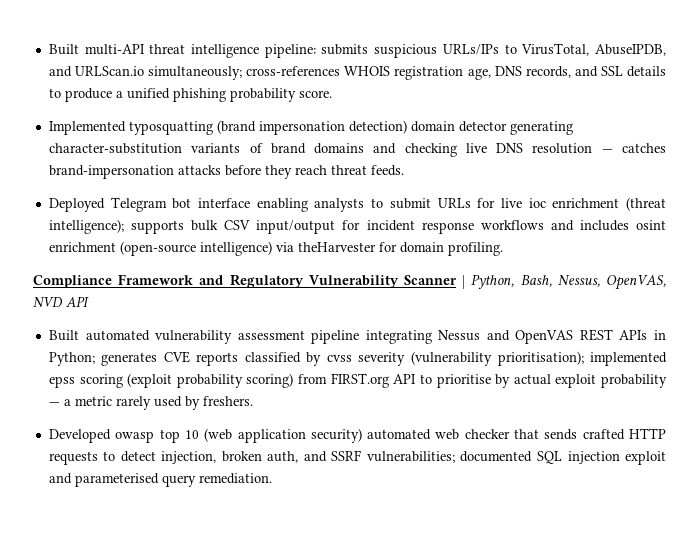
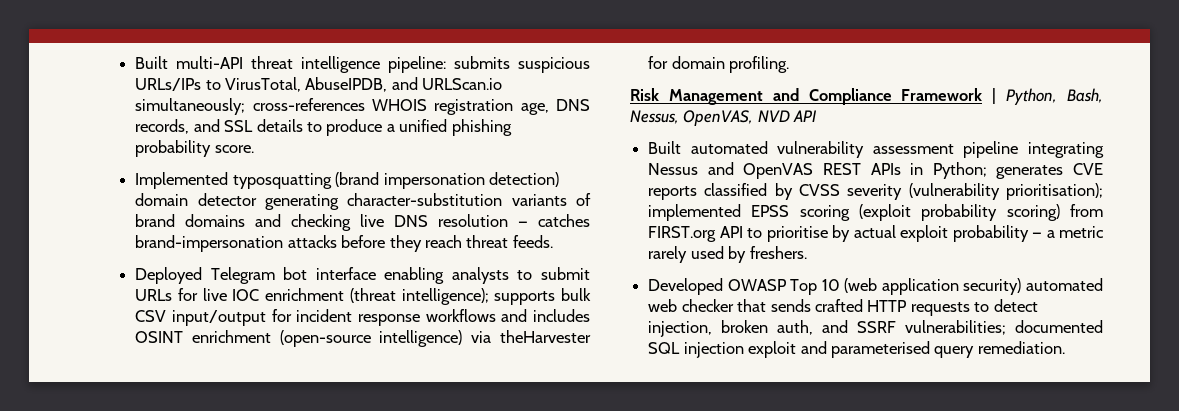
- Deployed Telegram bot interface enabling analysts to submit URLs for live ioc enrichment (threat intelligence); supports bulk CSV input/output for incident response workflows and includes osint enrichment (open-source intelligence) via theHarvester for domain profiling.
+ Deployed Telegram bot interface enabling analysts to submit URLs for live IOC enrichment (threat intelligence); supports bulk CSV input/output for incident response workflows and includes OSINT enrichment (open-source intelligence) via theHarvester for domain profiling.
- Compliance Framework and Regulatory Vulnerability Scanner | Python, Bash, Nessus, OpenVAS, NVD API
+ Risk Management and Compliance Framework | Python, Bash, Nessus, OpenVAS, NVD API
- Built automated vulnerability assessment pipeline integrating Nessus and OpenVAS REST APIs in Python; generates CVE reports classified by cvss severity (vulnerability prioritisation); implemented epss scoring (exploit probability scoring) from FIRST.org API to prioritise by actual exploit probability — a metric rarely used by freshers.
+ Built automated vulnerability assessment pipeline integrating Nessus and OpenVAS REST APIs in Python; generates CVE reports classified by CVSS severity (vulnerability prioritisation); implemented EPSS scoring (exploit probability scoring) from FIRST.org API to prioritise by actual exploit probability — a metric rarely used by freshers.
- Developed owasp top 10 (web application security) automated web checker that sends crafted HTTP requests to detect injection, broken auth, and SSRF vulnerabilities; documented SQL injection exploit and parameterised query remediation.
+ Developed OWASP Top 10 (web application security) automated web checker that sends crafted HTTP requests to detect injection, broken auth, and SSRF vulnerabilities; documented SQL injection exploit and parameterised query remediation.

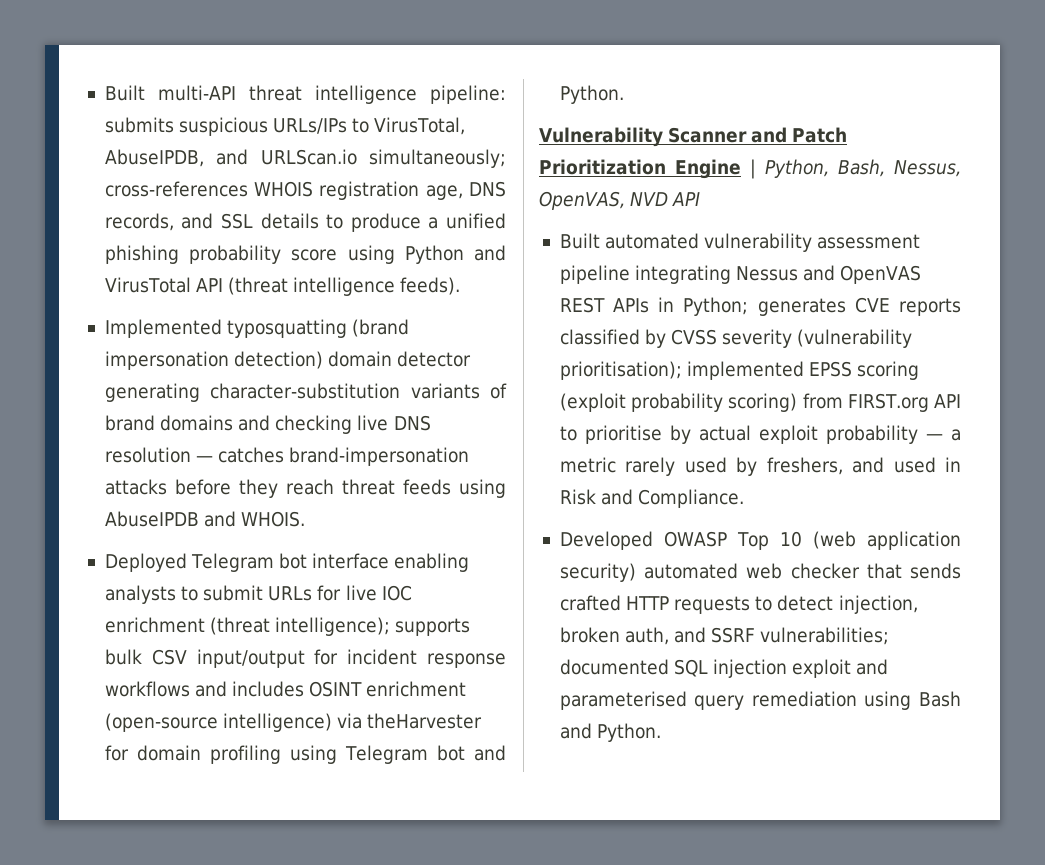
- Built multi-API threat intelligence pipeline: submits suspicious URLs/IPs to VirusTotal, AbuseIPDB, and URLScan.io simultaneously; cross-references WHOIS registration age, DNS records, and SSL details to produce a unified phishing probability score.
+ Built multi-API threat intelligence pipeline: submits suspicious URLs/IPs to VirusTotal, AbuseIPDB, and URLScan.io simultaneously; cross-references WHOIS registration age, DNS records, and SSL details to produce a unified phishing probability score using Python and VirusTotal API (threat intelligence feeds).
- Implemented typosquatting (brand impersonation detection) domain detector generating character-substitution variants of brand domains and checking live DNS resolution — catches brand-impersonation attacks before they reach threat feeds.
+ Implemented typosquatting (brand impersonation detection) domain detector generating character-substitution variants of brand domains and checking live DNS resolution — catches brand-impersonation attacks before they reach threat feeds using AbuseIPDB and WHOIS.
- Deployed Telegram bot interface enabling analysts to submit URLs for live IOC enrichment (threat intelligence); supports bulk CSV input/output for incident response workflows and includes OSINT enrichment (open-source intelligence) via theHarvester for domain profiling.
- Risk Management and Compliance Framework | Python, Bash, Nessus, OpenVAS, NVD API
+ Deployed Telegram bot interface enabling analysts to submit URLs for live IOC enrichment (threat intelligence); supports bulk CSV input/output for incident response workflows and includes OSINT enrichment (open-source intelligence) via theHarvester for domain profiling using Telegram bot and Python.
+ Vulnerability Scanner and Patch Prioritization Engine | Python, Bash, Nessus, OpenVAS, NVD API
- Built automated vulnerability assessment pipeline integrating Nessus and OpenVAS REST APIs in Python; generates CVE reports classified by CVSS severity (vulnerability prioritisation); implemented EPSS scoring (exploit probability scoring) from FIRST.org API to prioritise by actual exploit probability — a metric rarely used by freshers.
+ Built automated vulnerability assessment pipeline integrating Nessus and OpenVAS REST APIs in Python; generates CVE reports classified by CVSS severity (vulnerability prioritisation); implemented EPSS scoring (exploit probability scoring) from FIRST.org API to prioritise by actual exploit probability — a metric rarely used by freshers, and used in Risk and Compliance.
- Developed OWASP Top 10 (web application security) automated web checker that sends crafted HTTP requests to detect injection, broken auth, and SSRF vulnerabilities; documented SQL injection exploit and parameterised query remediation.
+ Developed OWASP Top 10 (web application security) automated web checker that sends crafted HTTP requests to detect injection, broken auth, and SSRF vulnerabilities; documented SQL injection exploit and parameterised query remediation using Bash and Python.

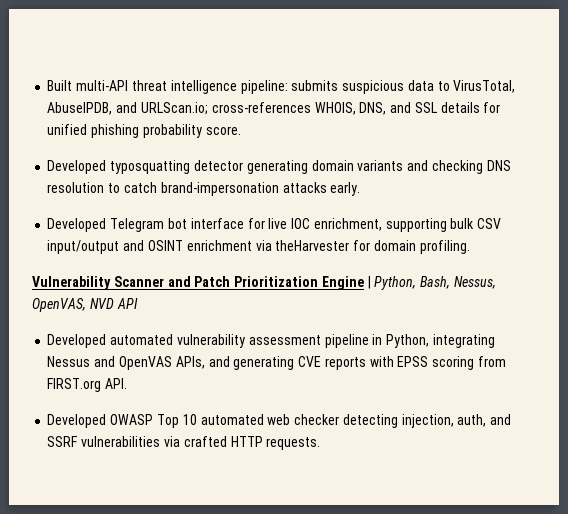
- Built multi-API threat intelligence pipeline: submits suspicious URLs/IPs to VirusTotal, AbuseIPDB, and URLScan.io simultaneously; cross-references WHOIS registration age, DNS records, and SSL details to produce a unified phishing probability score using Python and VirusTotal API (threat intelligence feeds).
- Implemented typosquatting (brand impersonation detection) domain detector generating character-substitution variants of brand domains and checking live DNS resolution — catches brand-impersonation attacks before they reach threat feeds using AbuseIPDB and WHOIS.
- Deployed Telegram bot interface enabling analysts to submit URLs for live IOC enrichment (threat intelligence); supports bulk CSV input/output for incident response workflows and includes OSINT enrichment (open-source intelligence) via theHarvester for domain profiling using Telegram bot and Python.
+ Built multi-API threat intelligence pipeline: submits suspicious data to VirusTotal, AbuseIPDB, and URLScan.io; cross-references WHOIS, DNS, and SSL details for unified phishing probability score.
+ Developed typosquatting detector generating domain variants and checking DNS resolution to catch brand-impersonation attacks early.
+ Developed Telegram bot interface for live IOC enrichment, supporting bulk CSV input/output and OSINT enrichment via theHarvester for domain profiling.
- Built automated vulnerability assessment pipeline integrating Nessus and OpenVAS REST APIs in Python; generates CVE reports classified by CVSS severity (vulnerability prioritisation); implemented EPSS scoring (exploit probability scoring) from FIRST.org API to prioritise by actual exploit probability — a metric rarely used by freshers, and used in Risk and Compliance.
- Developed OWASP Top 10 (web application security) automated web checker that sends crafted HTTP requests to detect injection, broken auth, and SSRF vulnerabilities; documented SQL injection exploit and parameterised query remediation using Bash and Python.
+ Developed automated vulnerability assessment pipeline in Python, integrating Nessus and OpenVAS APIs, and generating CVE reports with EPSS scoring from FIRST.org API.
+ Developed OWASP Top 10 automated web checker detecting injection, auth, and SSRF vulnerabilities via crafted HTTP requests.

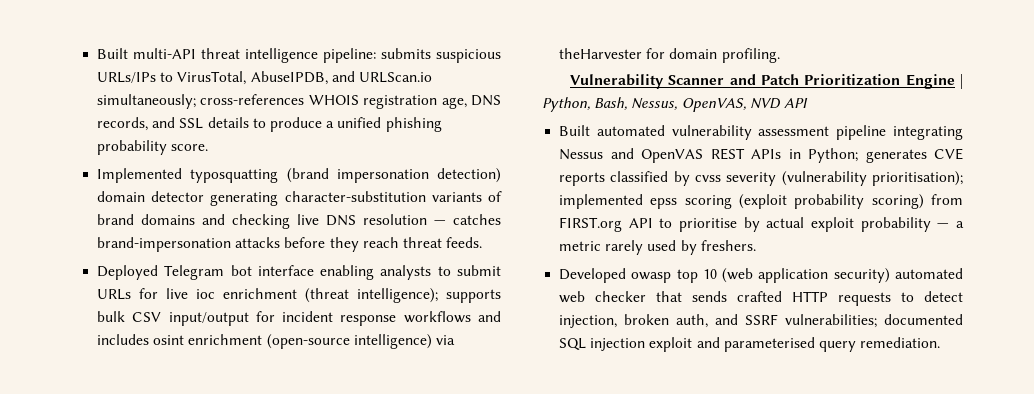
- Built multi-API threat intelligence pipeline: submits suspicious data to VirusTotal, AbuseIPDB, and URLScan.io; cross-references WHOIS, DNS, and SSL details for unified phishing probability score.
- Developed typosquatting detector generating domain variants and checking DNS resolution to catch brand-impersonation attacks early.
- Developed Telegram bot interface for live IOC enrichment, supporting bulk CSV input/output and OSINT enrichment via theHarvester for domain profiling.
+ Built multi-API threat intelligence pipeline: submits suspicious URLs/IPs to VirusTotal, AbuseIPDB, and URLScan.io simultaneously; cross-references WHOIS registration age, DNS records, and SSL details to produce a unified phishing probability score.
+ Implemented typosquatting (brand impersonation detection) domain detector generating character-substitution variants of brand domains and checking live DNS resolution — catches brand-impersonation attacks before they reach threat feeds.
+ Deployed Telegram bot interface enabling analysts to submit URLs for live ioc enrichment (threat intelligence); supports bulk CSV input/output for incident response workflows and includes osint enrichment (open-source intelligence) via theHarvester for domain profiling.
- Developed automated vulnerability assessment pipeline in Python, integrating Nessus and OpenVAS APIs, and generating CVE reports with EPSS scoring from FIRST.org API.
- Developed OWASP Top 10 automated web checker detecting injection, auth, and SSRF vulnerabilities via crafted HTTP requests.
+ Built automated vulnerability assessment pipeline integrating Nessus and OpenVAS REST APIs in Python; generates CVE reports classified by cvss severity (vulnerability prioritisation); implemented epss scoring (exploit probability scoring) from FIRST.org API to prioritise by actual exploit probability — a metric rarely used by freshers.
+ Developed owasp top 10 (web application security) automated web checker that sends crafted HTTP requests to detect injection, broken auth, and SSRF vulnerabilities; documented SQL injection exploit and parameterised query remediation.

